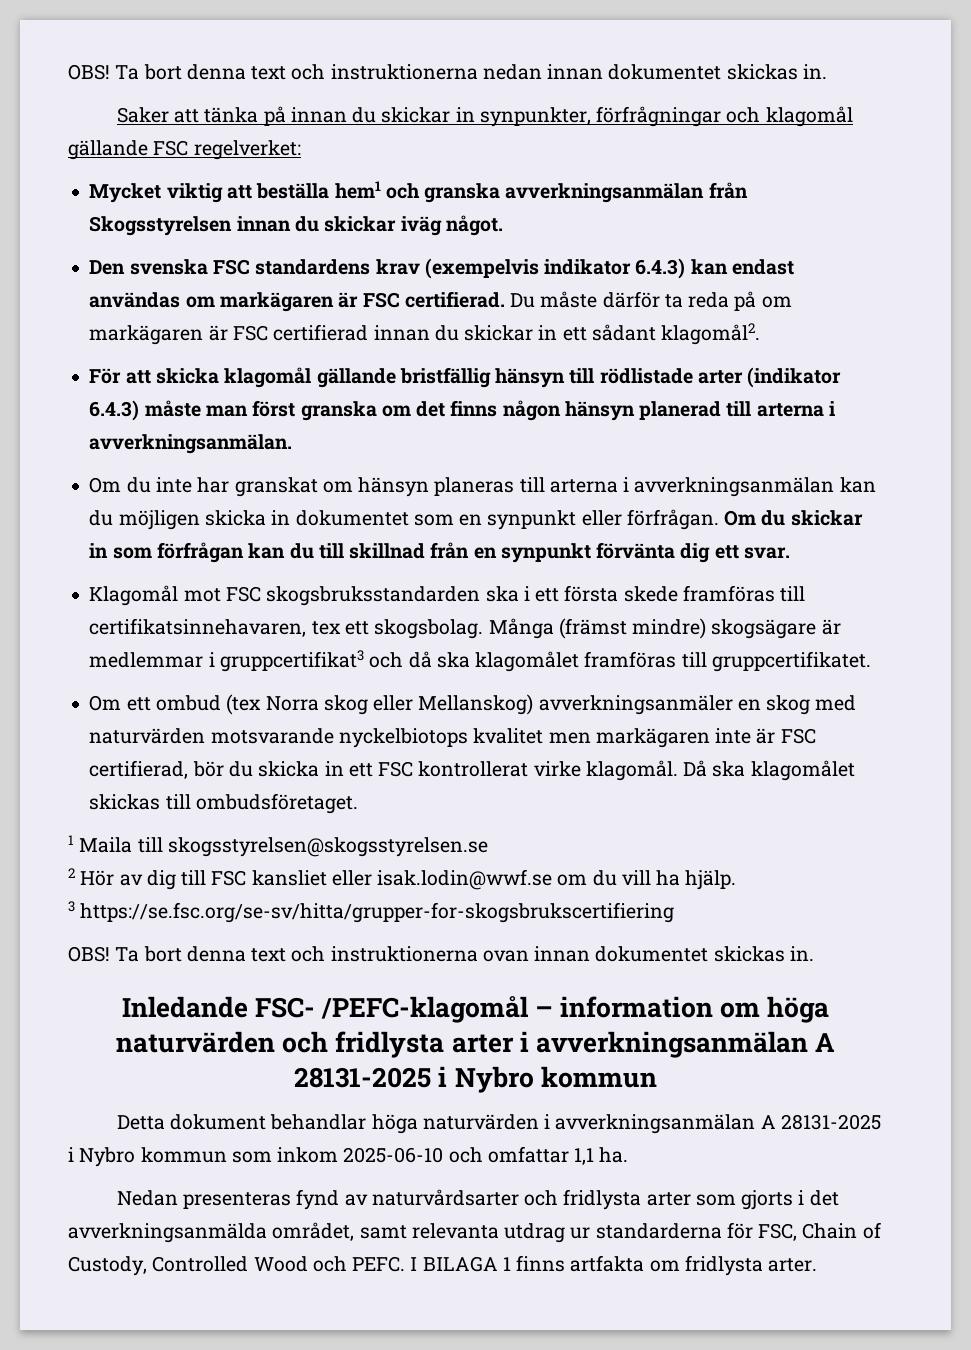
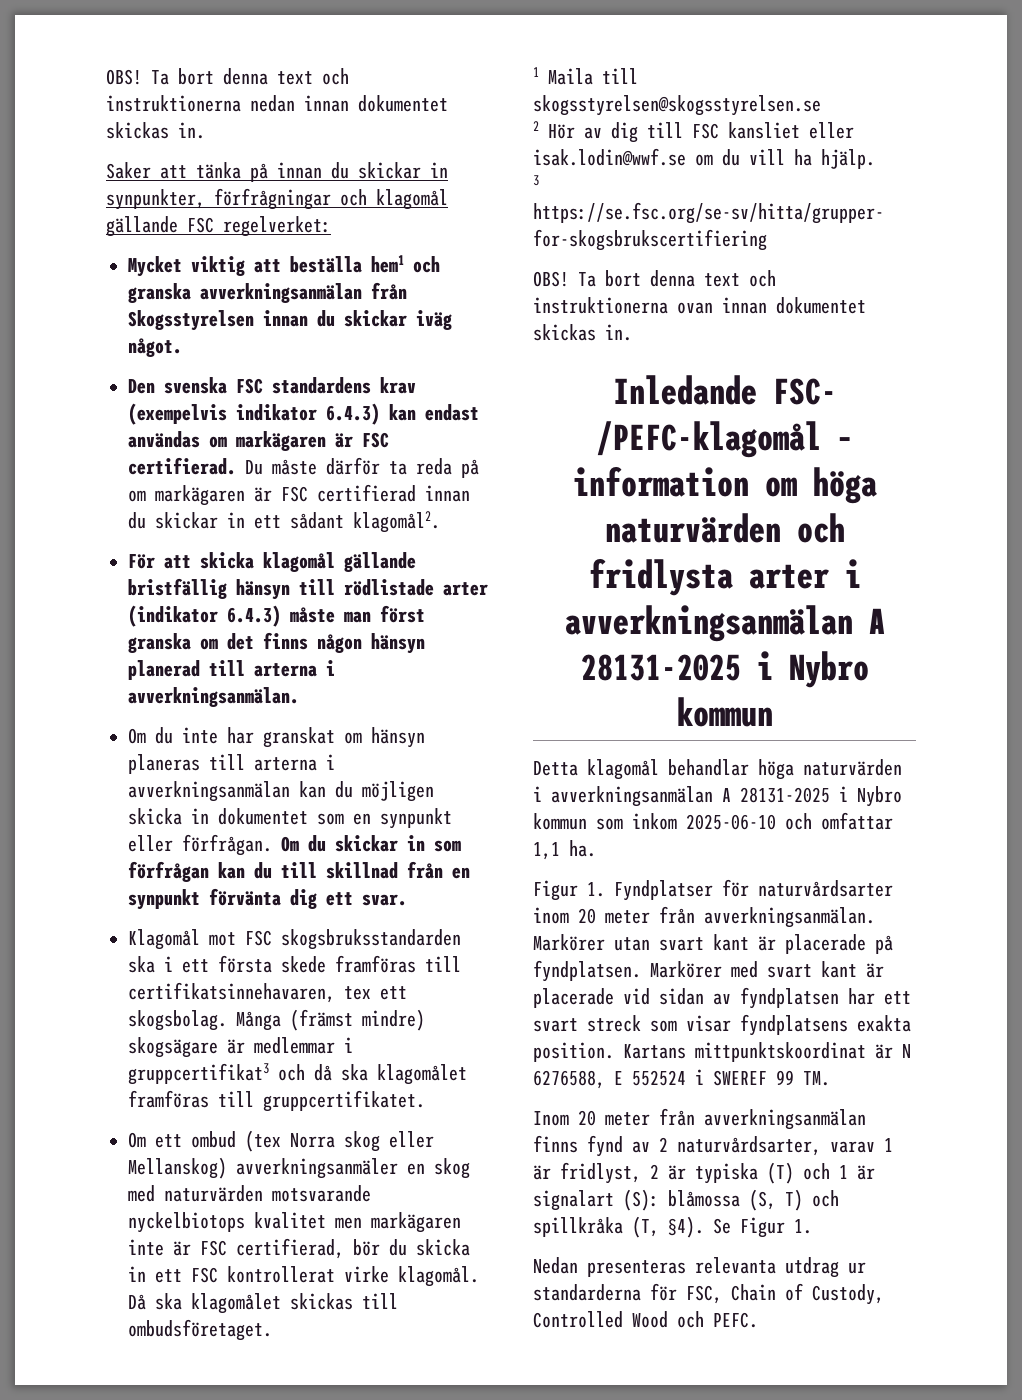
- Detta dokument behandlar höga naturvärden i avverkningsanmälan A 28131-2025 i Nybro kommun som inkom 2025-06-10 och omfattar 1,1 ha.
+ Detta klagomål behandlar höga naturvärden i avverkningsanmälan A 28131-2025 i Nybro kommun som inkom 2025-06-10 och omfattar 1,1 ha.
- Nedan presenteras fynd av naturvårdsarter och fridlysta arter som gjorts i det avverkningsanmälda området, samt relevanta utdrag ur standarderna för FSC, Chain of Custody, Controlled Wood och PEFC. I BILAGA 1 finns artfakta om fridlysta arter.
+ Figur 1. Fyndplatser för naturvårdsarter inom 20 meter från avverkningsanmälan. Markörer utan svart kant är placerade på fyndplatsen. Markörer med svart kant är placerade vid sidan av fyndplatsen har ett svart streck som visar fyndplatsens exakta position. Kartans mittpunktskoordinat är N 6276588, E 552524 i SWEREF 99 TM.
+ Inom 20 meter från avverkningsanmälan finns fynd av 2 naturvårdsarter, varav 1 är fridlyst, 2 är typiska (T) och 1 är signalart (S): blåmossa (S, T) och spillkråka (T, §4). Se Figur 1.
+ Nedan presenteras relevanta utdrag ur standarderna för FSC, Chain of Custody, Controlled Wood och PEFC.

